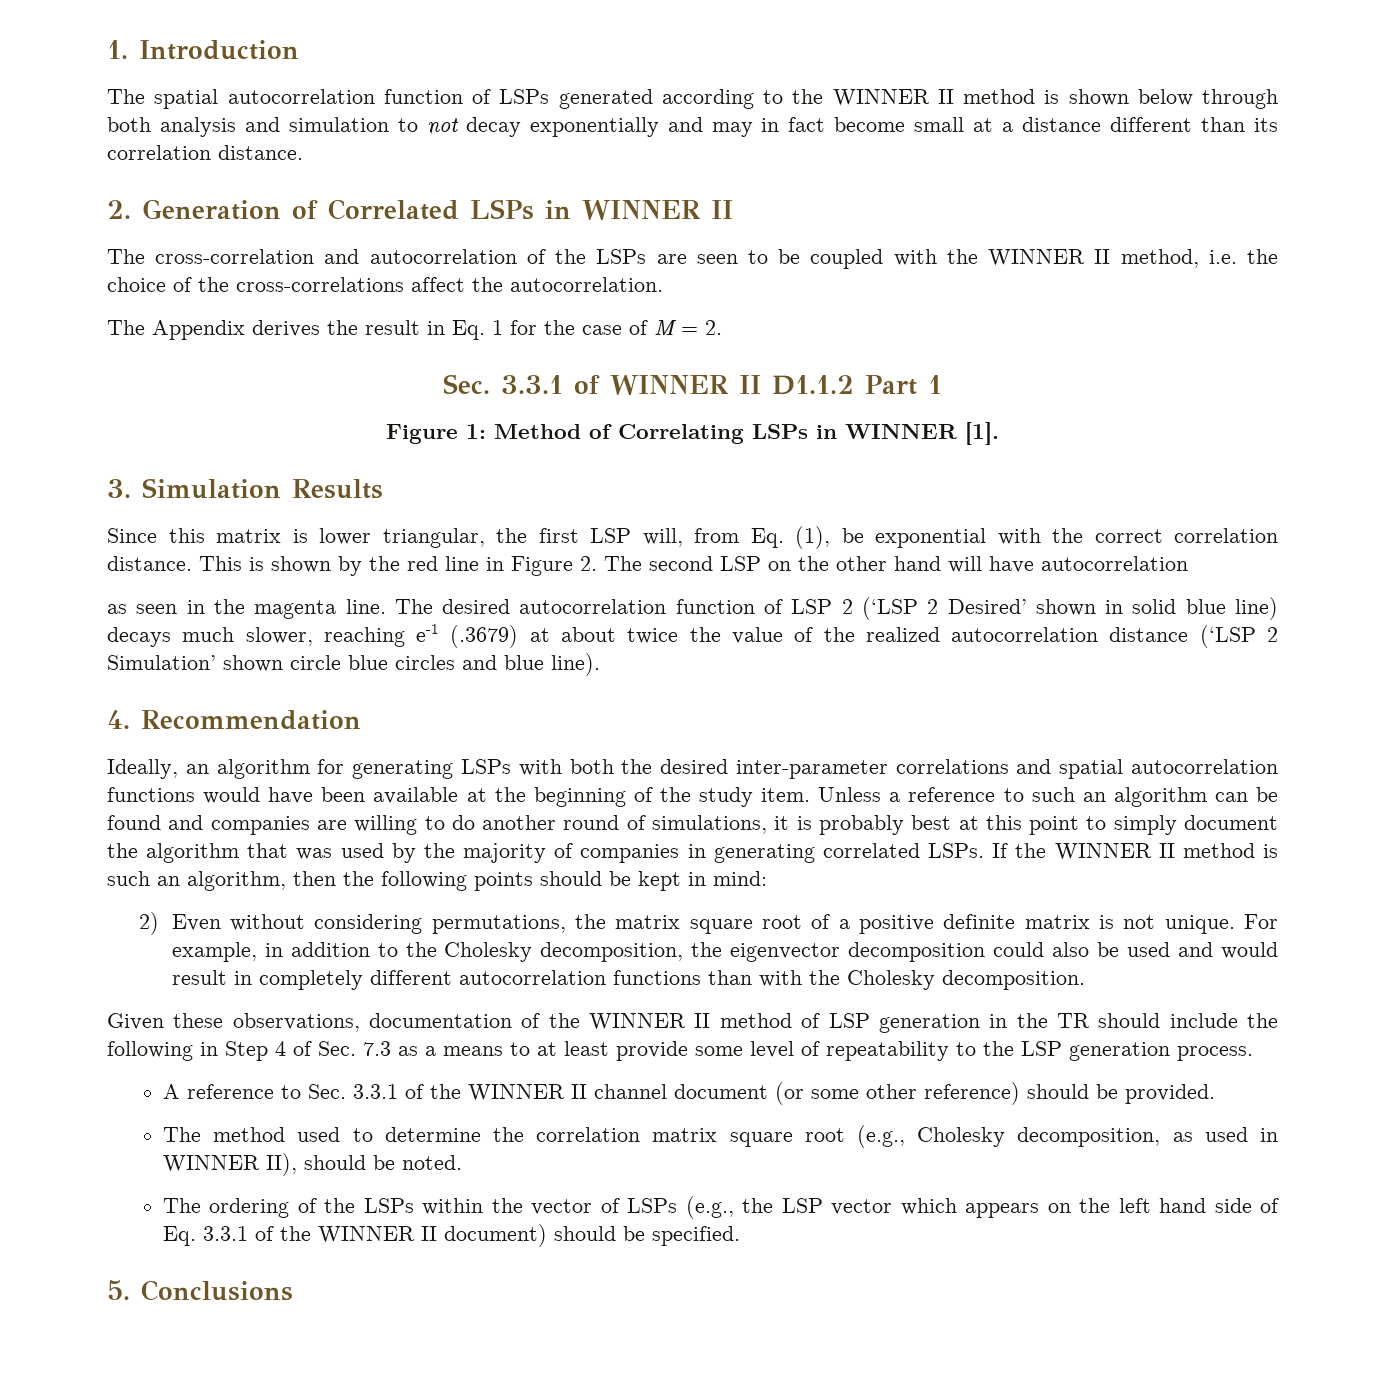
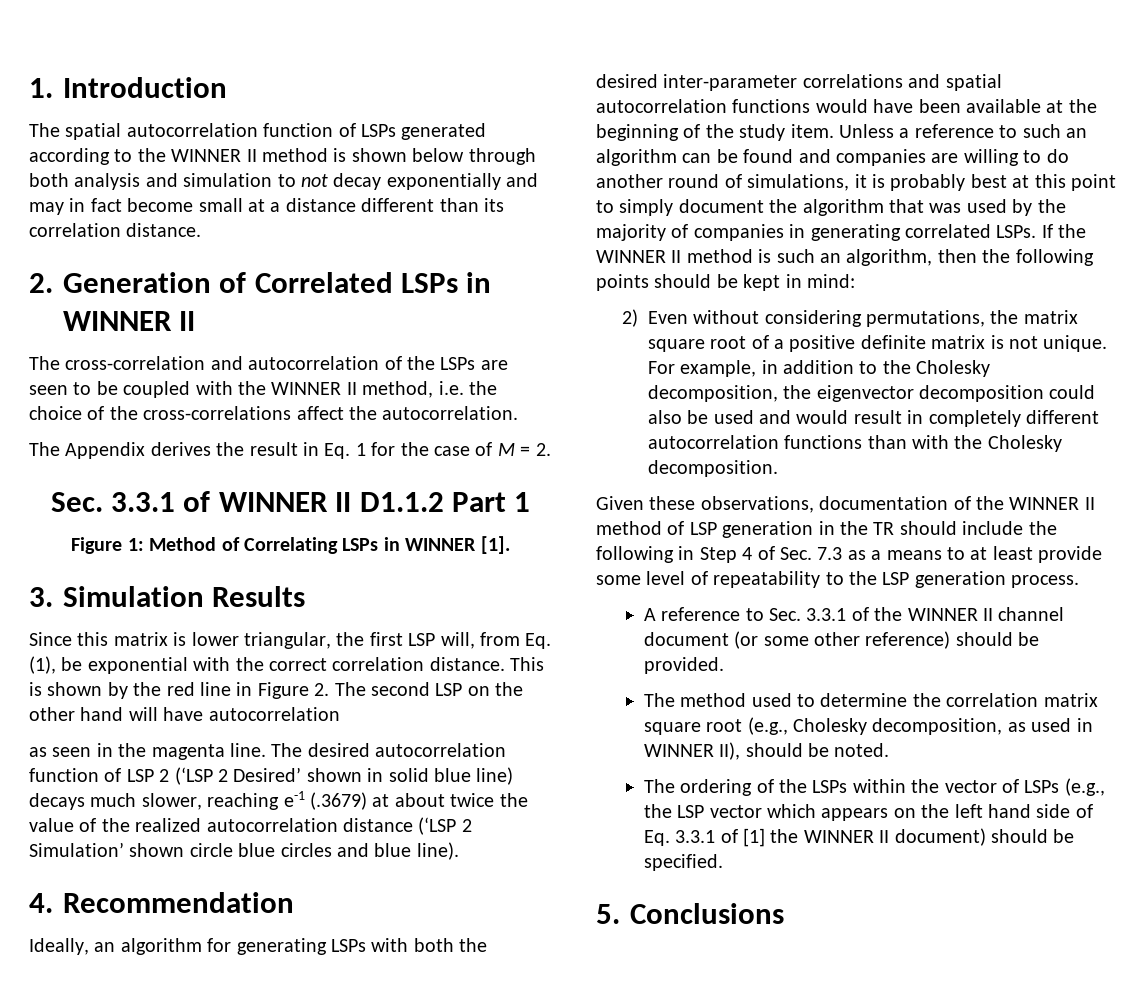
- The ordering of the LSPs within the vector of LSPs (e.g., the LSP vector which appears on the left hand side of Eq. 3.3.1 of the WINNER II document) should be specified.
+ The ordering of the LSPs within the vector of LSPs (e.g., the LSP vector which appears on the left hand side of Eq. 3.3.1 of [1] the WINNER II document) should be specified.

